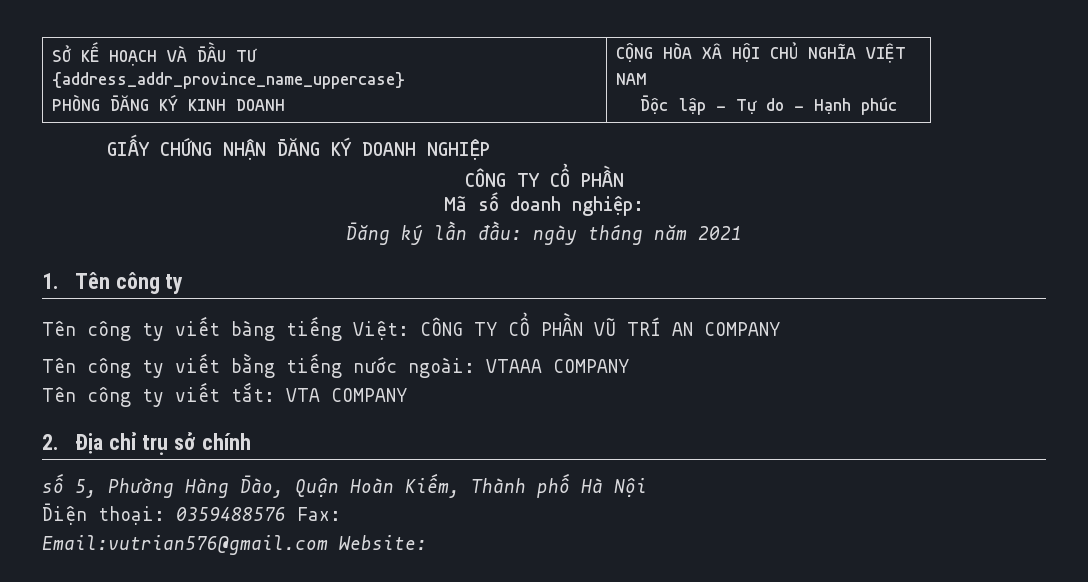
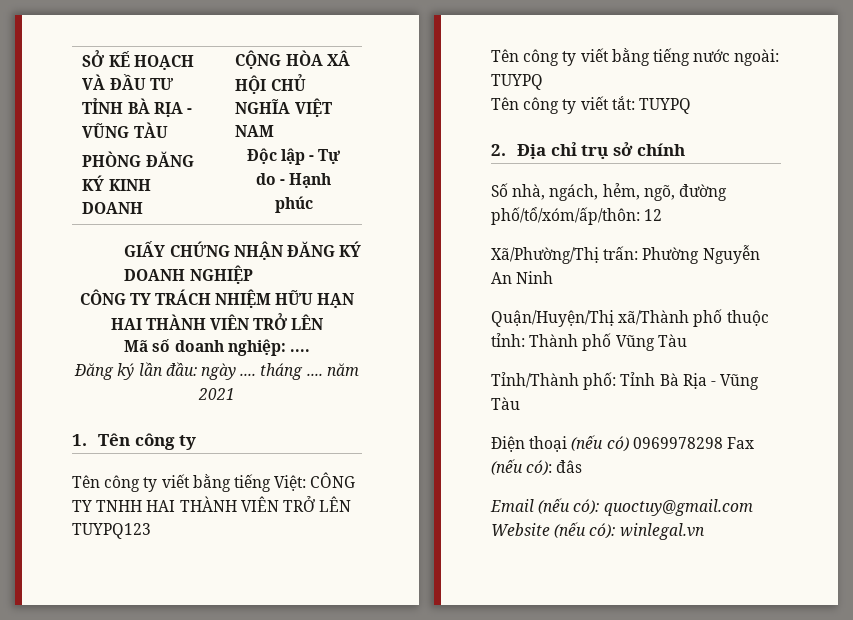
- SỞ KẾ HOẠCH VÀ ĐẦU TƯ {address_addr_province_name_uppercase}
+ SỞ KẾ HOẠCH VÀ ĐẦU TƯ TỈNH BÀ RỊA - VŨNG TÀU
  GIẤY CHỨNG NHẬN ĐĂNG KÝ DOANH NGHIỆP
- CÔNG TY CỔ PHẦN
+ CÔNG TY TRÁCH NHIỆM HỮU HẠN HAI THÀNH VIÊN TRỞ LÊN
- Mã số doanh nghiệp:
+ Mã số doanh nghiệp: ....
- Đăng ký lần đầu: ngày tháng năm 2021
+ Đăng ký lần đầu: ngày .... tháng .... năm 2021
- Tên công ty viết bàng tiếng Việt: CÔNG TY CỔ PHẦN VŨ TRÍ AN COMPANY
+ Tên công ty viết bằng tiếng Việt: CÔNG TY TNHH HAI THÀNH VIÊN TRỞ LÊN TUYPQ123
- Tên công ty viết bằng tiếng nước ngoài: VTAAA COMPANY
+ Tên công ty viết bằng tiếng nước ngoài: TUYPQ
- Tên công ty viết tắt: VTA COMPANY
+ Tên công ty viết tắt: TUYPQ
- số 5, Phường Hàng Đào, Quận Hoàn Kiếm, Thành phố Hà Nội
- Điện thoại: 0359488576 Fax:
- Email:vutrian576@gmail.com Website:
+ Số nhà, ngách, hẻm, ngõ, đường phố/tổ/xóm/ấp/thôn: 12
+ Xã/Phường/Thị trấn: Phường Nguyễn An Ninh
+ Quận/Huyện/Thị xã/Thành phố thuộc tỉnh: Thành phố Vũng Tàu
+ Tỉnh/Thành phố: Tỉnh Bà Rịa - Vũng Tàu
+ Điện thoại (nếu có) 0969978298 Fax (nếu có): đâs
+ Email (nếu có): quoctuy@gmail.com Website (nếu có): winlegal.vn

